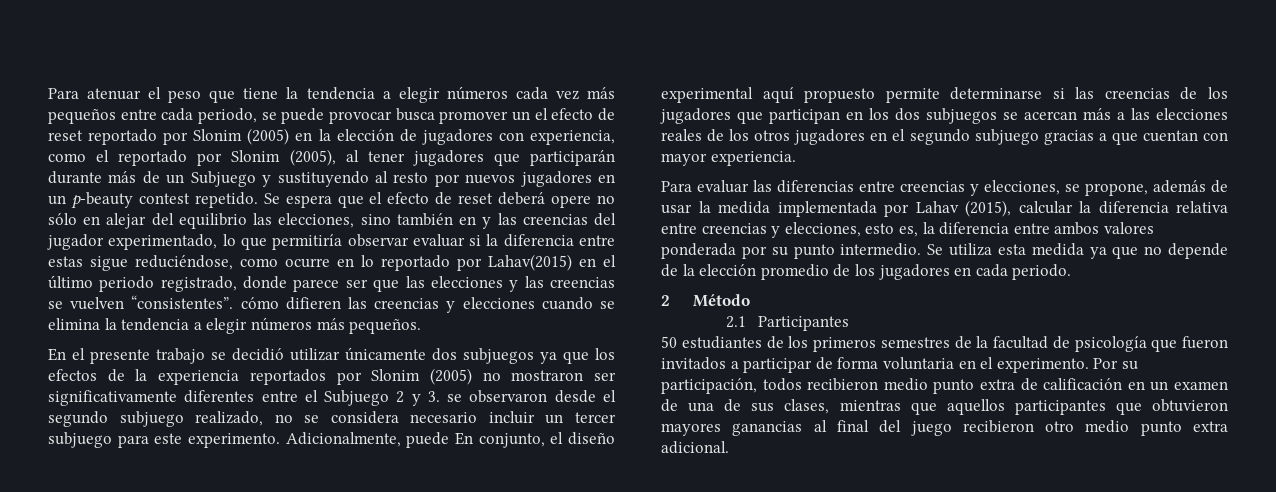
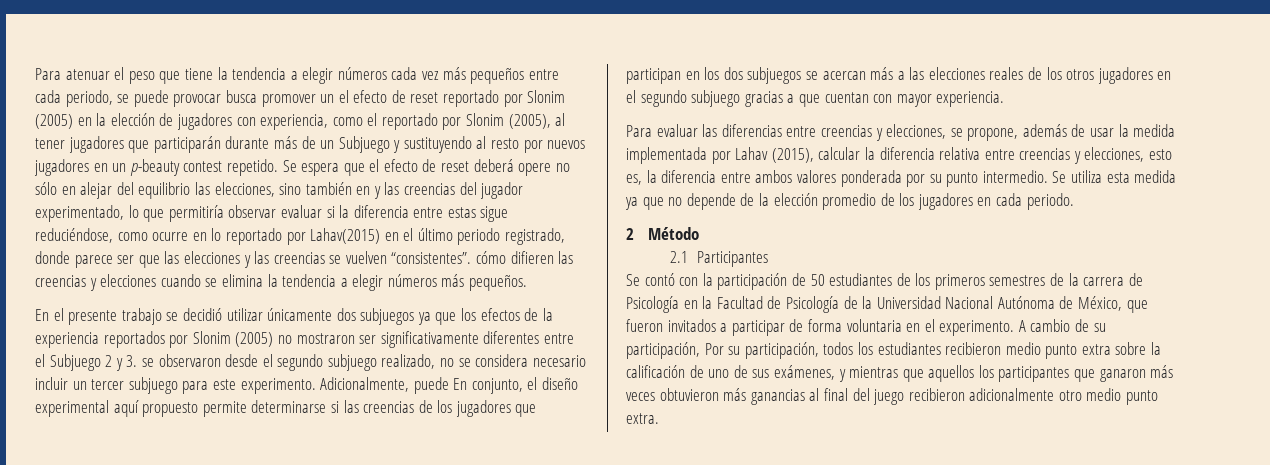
- 50 estudiantes de los primeros semestres de la facultad de psicología que fueron invitados a participar de forma voluntaria en el experimento.
+ Se contó con la participación de 50 estudiantes de los primeros semestres de la carrera de Psicología en la Facultad de Psicología de la Universidad Nacional Autónoma de México, que fueron invitados a participar de forma voluntaria en el experimento.
- Por su participación, todos recibieron medio punto extra de calificación en un examen de una de sus clases, mientras que aquellos participantes que obtuvieron mayores ganancias al final del juego recibieron otro medio punto extra adicional.
+ A cambio de su participación, Por su participación, todos los estudiantes recibieron medio punto extra sobre la calificación de uno de sus exámenes, y mientras que aquellos los participantes que ganaron más veces obtuvieron más ganancias al final del juego recibieron adicionalmente otro medio punto extra.

